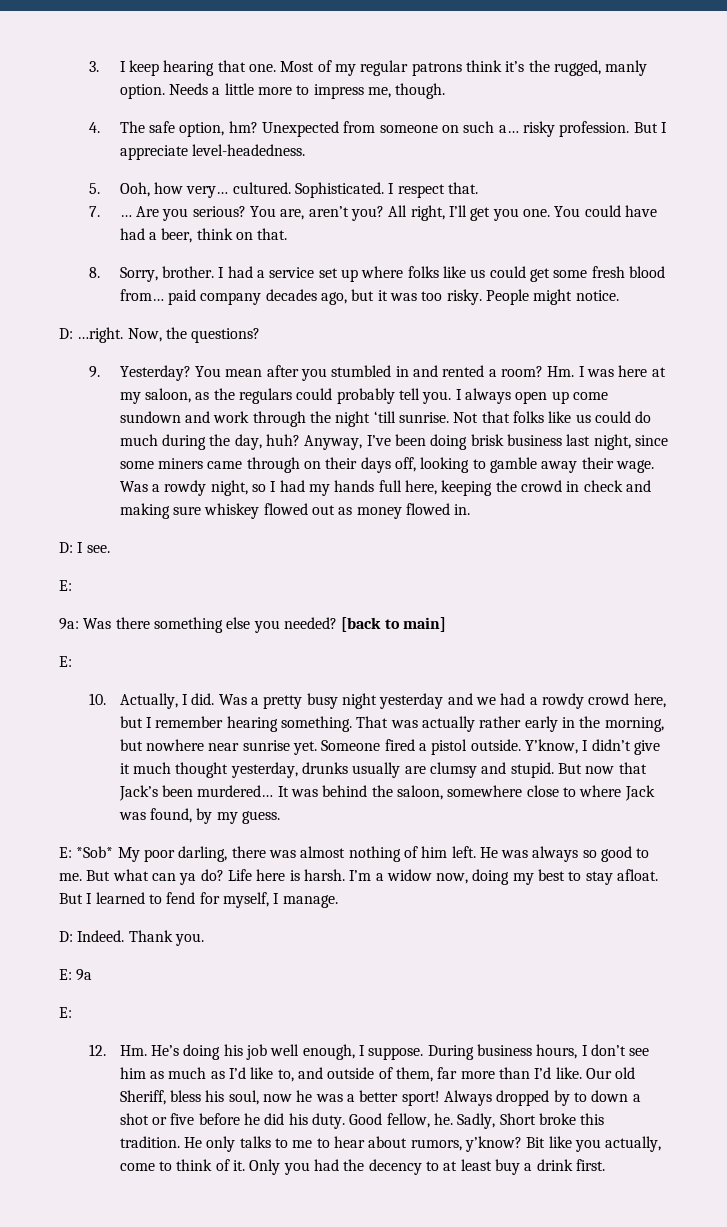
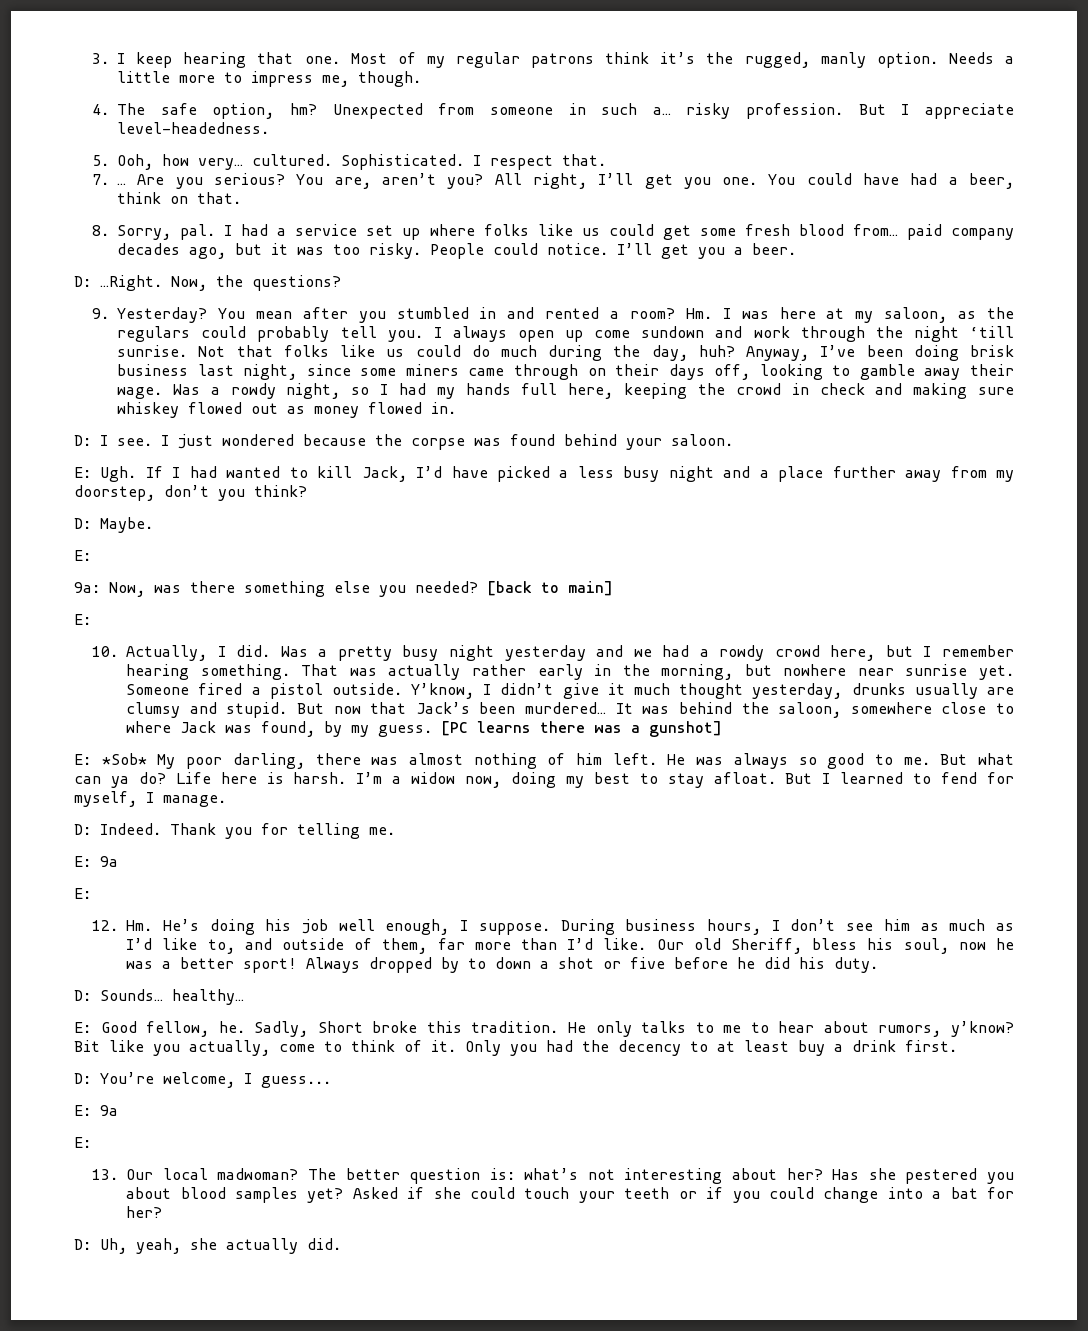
- Unexpected from someone on such a… risky profession.
+ Unexpected from someone in such a… risky profession.
- 8. Sorry, brother.
+ 8. Sorry, pal.
- People might notice.
- D: …right.
+ People could notice. I’ll get you a beer.
+ D: …Right.
+ I just wondered because the corpse was found behind your saloon.
+ E: Ugh. If I had wanted to kill Jack, I’d have picked a less busy night and a place further away from my doorstep, don’t you think?
+ D: Maybe.
- 9a: Was there something else you needed?
+ 9a: Now, was there something else you needed?
+ [PC learns there was a gunshot]
- Thank you.
+ Thank you for telling me.
- Always dropped by to down a shot or five before he did his duty. Good fellow, he.
+ Always dropped by to down a shot or five before he did his duty.
+ D: Sounds… healthy…
+ E: Good fellow, he.
+ D: You’re welcome, I guess...
+ E: 9a
+ E:
+ 13. Our local madwoman? The better question is: what’s not interesting about her? Has she pestered you about blood samples yet? Asked if she could touch your teeth or if you could change into a bat for her?
+ D: Uh, yeah, she actually did.

